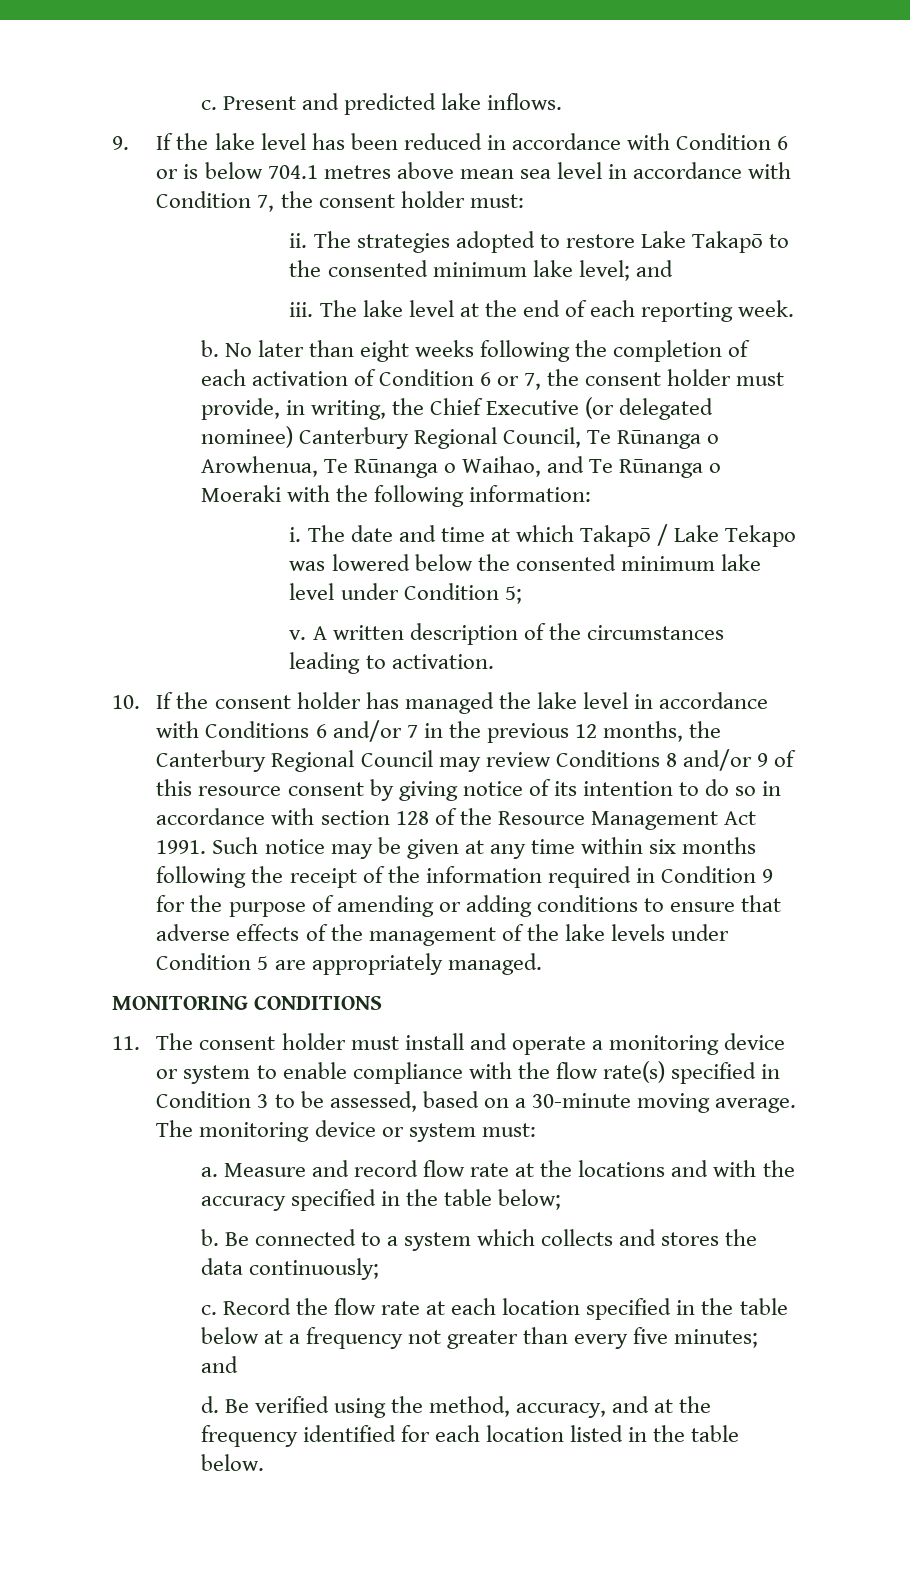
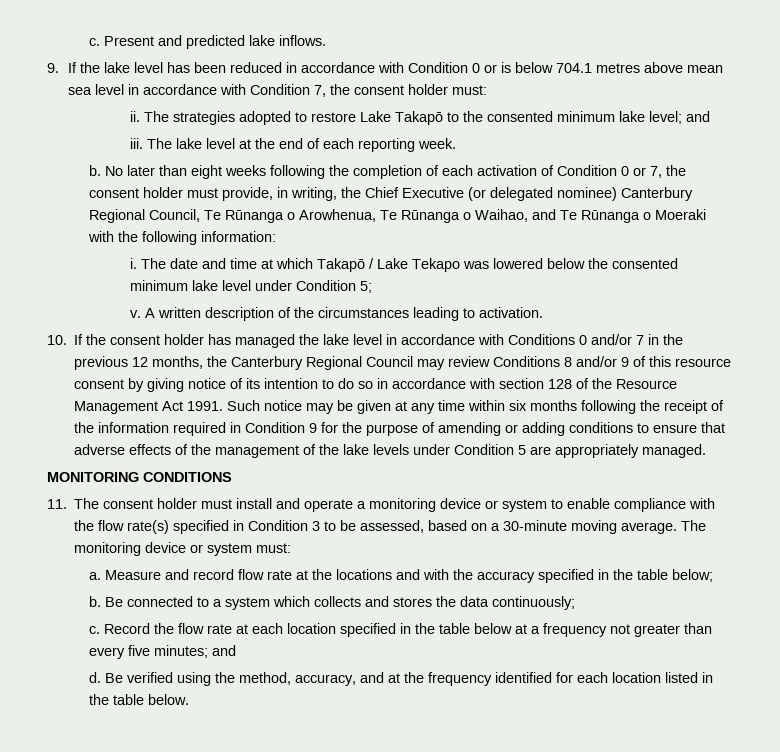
- 9. If the lake level has been reduced in accordance with Condition 6 or is below 704.1 metres above mean sea level in accordance with Condition 7, the consent holder must:
+ 9. If the lake level has been reduced in accordance with Condition 0 or is below 704.1 metres above mean sea level in accordance with Condition 7, the consent holder must:
- No later than eight weeks following the completion of each activation of Condition 6 or 7, the consent holder must provide, in writing, the Chief Executive (or delegated nominee) Canterbury Regional Council, Te Rūnanga o Arowhenua, Te Rūnanga o Waihao, and Te Rūnanga o Moeraki with the following information:
+ No later than eight weeks following the completion of each activation of Condition 0 or 7, the consent holder must provide, in writing, the Chief Executive (or delegated nominee) Canterbury Regional Council, Te Rūnanga o Arowhenua, Te Rūnanga o Waihao, and Te Rūnanga o Moeraki with the following information:
- 10. If the consent holder has managed the lake level in accordance with Conditions 6 and/or 7 in the previous 12 months, the Canterbury Regional Council may review Conditions 8 and/or 9 of this resource consent by giving notice of its intention to do so in accordance with section 128 of the Resource Management Act 1991.
+ 10. If the consent holder has managed the lake level in accordance with Conditions 0 and/or 7 in the previous 12 months, the Canterbury Regional Council may review Conditions 8 and/or 9 of this resource consent by giving notice of its intention to do so in accordance with section 128 of the Resource Management Act 1991.

